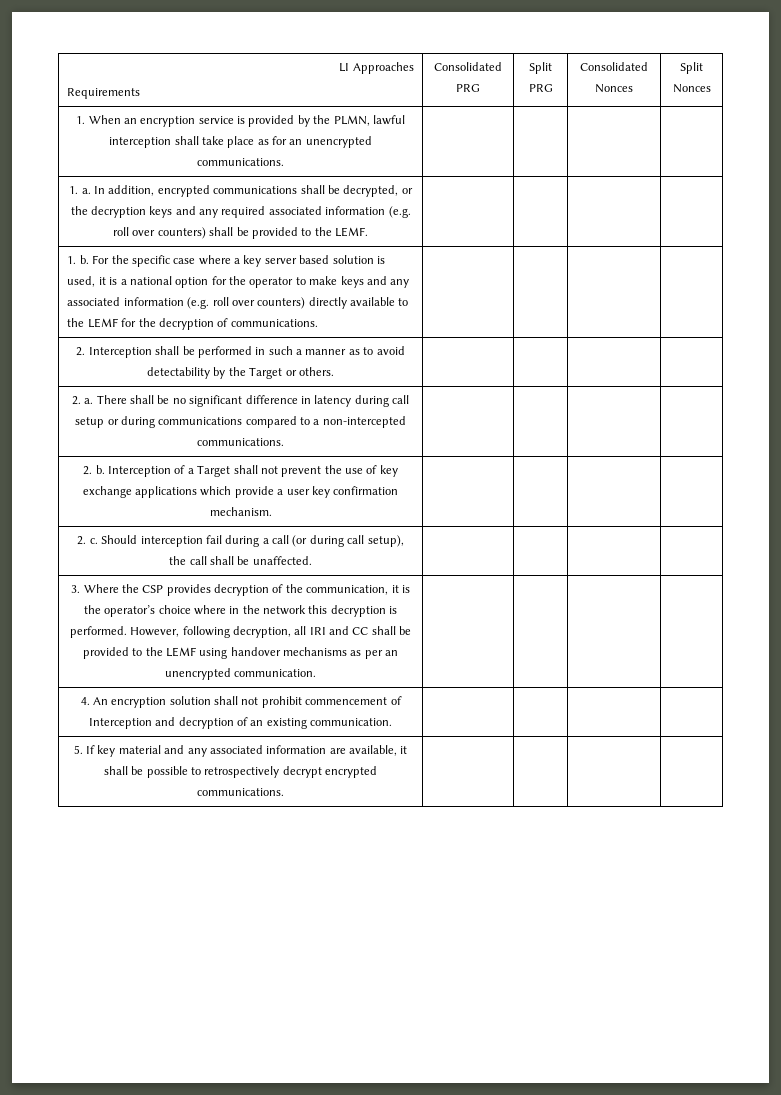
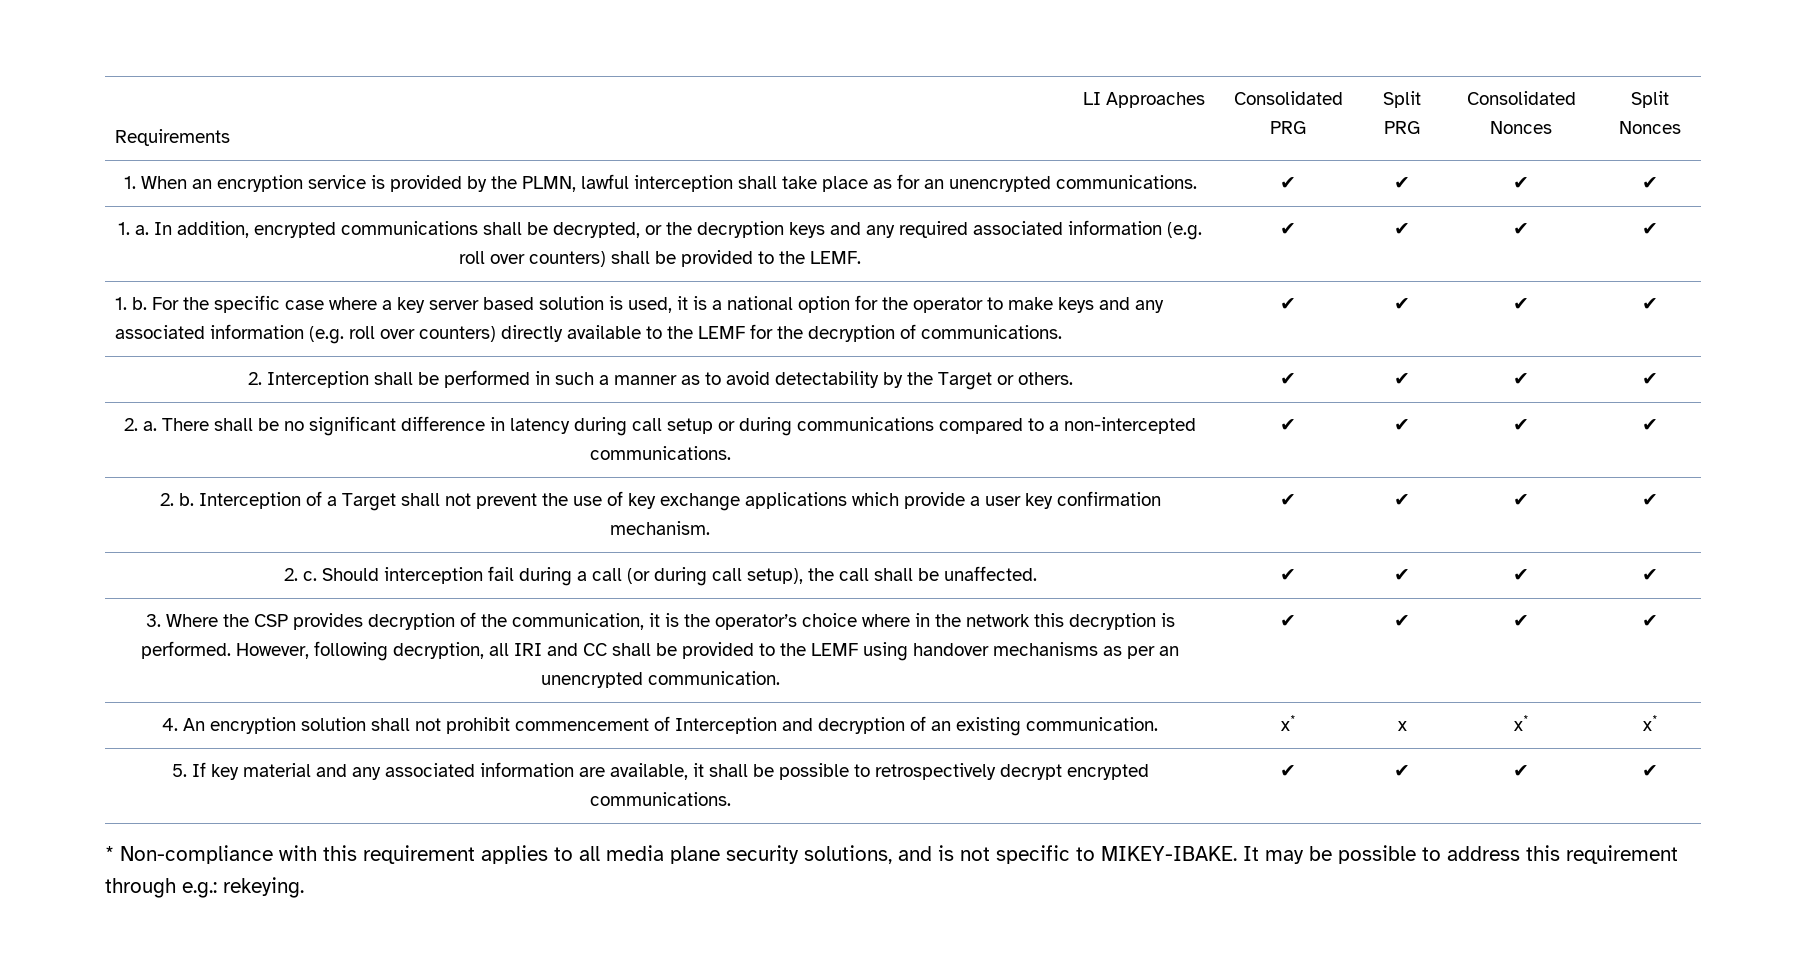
- 1. When an encryption service is provided by the PLMN, lawful interception shall take place as for an unencrypted communications. | | | |
+ 1. When an encryption service is provided by the PLMN, lawful interception shall take place as for an unencrypted communications. | ✔ | ✔ | ✔ | ✔
- 1. a. In addition, encrypted communications shall be decrypted, or the decryption keys and any required associated information (e.g. roll over counters) shall be provided to the LEMF. | | | |
+ 1. a. In addition, encrypted communications shall be decrypted, or the decryption keys and any required associated information (e.g. roll over counters) shall be provided to the LEMF. | ✔ | ✔ | ✔ | ✔
- For the specific case where a key server based solution is used, it is a national option for the operator to make keys and any associated information (e.g. roll over counters) directly available to the LEMF for the decryption of communications.
+ For the specific case where a key server based solution is used, it is a national option for the operator to make keys and any associated information (e.g. roll over counters) directly available to the LEMF for the decryption of communications. | ✔ | ✔ | ✔ | ✔
- 2. Interception shall be performed in such a manner as to avoid detectability by the Target or others. | | | |
+ 2. Interception shall be performed in such a manner as to avoid detectability by the Target or others. | ✔ | ✔ | ✔ | ✔
- 2. a. There shall be no significant difference in latency during call setup or during communications compared to a non-intercepted communications. | | | |
+ 2. a. There shall be no significant difference in latency during call setup or during communications compared to a non-intercepted communications. | ✔ | ✔ | ✔ | ✔
- 2. b. Interception of a Target shall not prevent the use of key exchange applications which provide a user key confirmation mechanism. | | | |
+ 2. b. Interception of a Target shall not prevent the use of key exchange applications which provide a user key confirmation mechanism. | ✔ | ✔ | ✔ | ✔
- 2. c. Should interception fail during a call (or during call setup), the call shall be unaffected. | | | |
+ 2. c. Should interception fail during a call (or during call setup), the call shall be unaffected. | ✔ | ✔ | ✔ | ✔
- However, following decryption, all IRI and CC shall be provided to the LEMF using handover mechanisms as per an unencrypted communication.
+ However, following decryption, all IRI and CC shall be provided to the LEMF using handover mechanisms as per an unencrypted communication. | ✔ | ✔ | ✔ | ✔
- 4. An encryption solution shall not prohibit commencement of Interception and decryption of an existing communication. | | | |
+ 4. An encryption solution shall not prohibit commencement of Interception and decryption of an existing communication. | x* | x | x* | x*
- 5. If key material and any associated information are available, it shall be possible to retrospectively decrypt encrypted communications. | | | |
+ 5. If key material and any associated information are available, it shall be possible to retrospectively decrypt encrypted communications. | ✔ | ✔ | ✔ | ✔
+ * Non-compliance with this requirement applies to all media plane security solutions, and is not specific to MIKEY-IBAKE. It may be possible to address this requirement through e.g.: rekeying.

